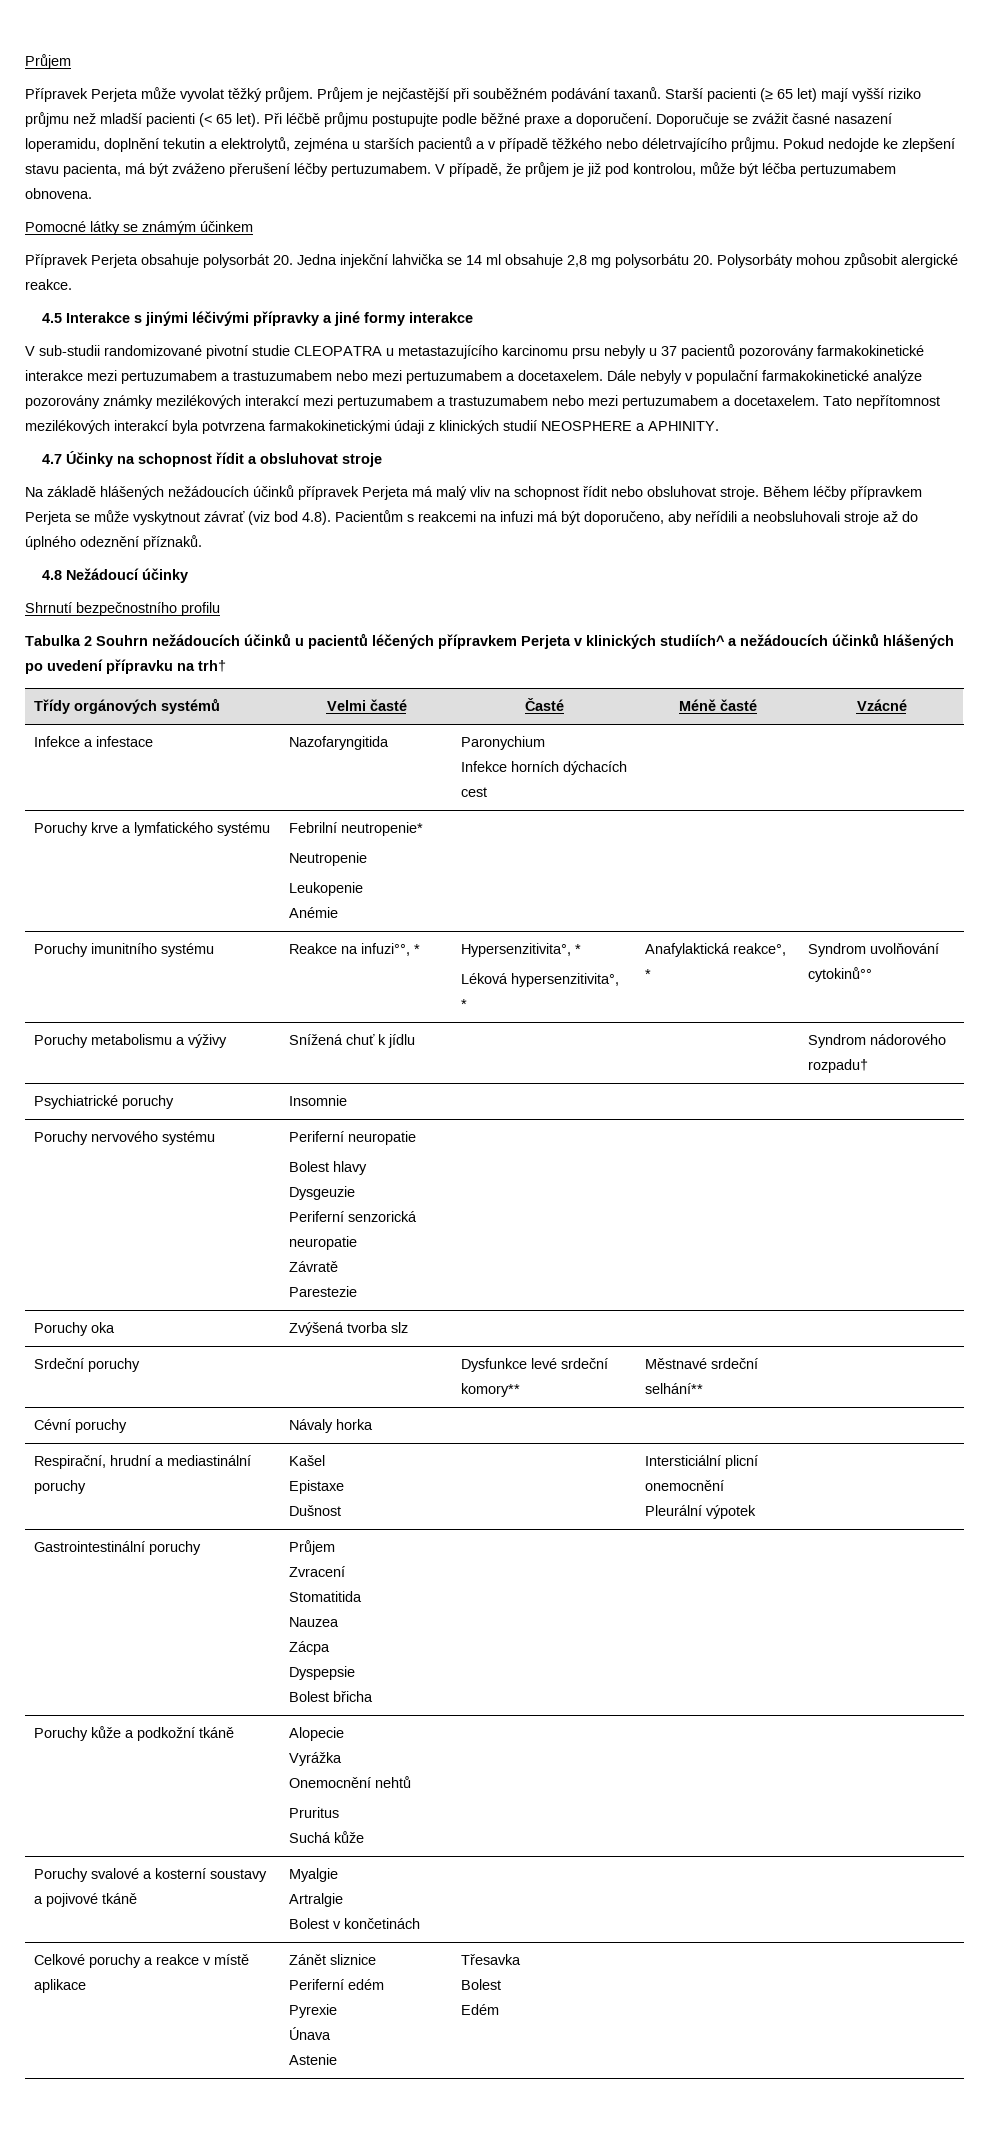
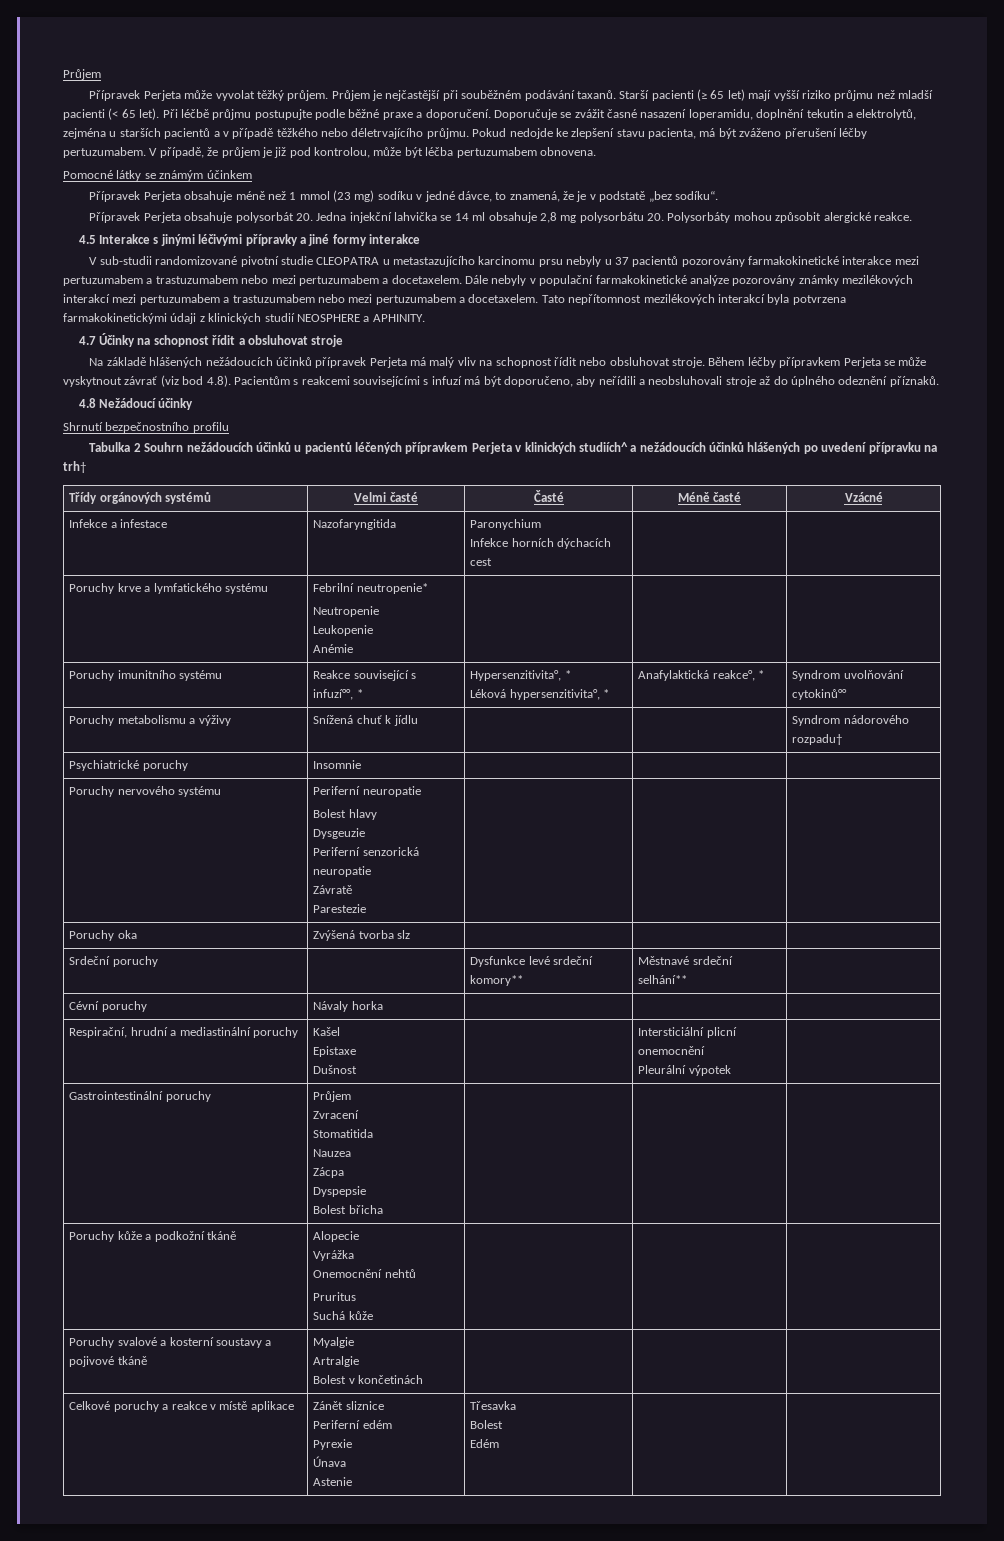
+ Přípravek Perjeta obsahuje méně než 1 mmol (23 mg) sodíku v jedné dávce, to znamená, že je v podstatě „bez sodíku“.
- Během léčby přípravkem Perjeta se může vyskytnout závrať (viz bod 4.8). Pacientům s reakcemi na infuzi má být doporučeno, aby neřídili a neobsluhovali stroje až do úplného odeznění příznaků.
+ Během léčby přípravkem Perjeta se může vyskytnout závrať (viz bod 4.8). Pacientům s reakcemi souvisejícími s infuzí má být doporučeno, aby neřídili a neobsluhovali stroje až do úplného odeznění příznaků.
- Poruchy imunitního systému | Reakce na infuzi°°, * | Hypersenzitivita°, *
+ Poruchy imunitního systému | Reakce související s infuzí°°, * | Hypersenzitivita°, *

